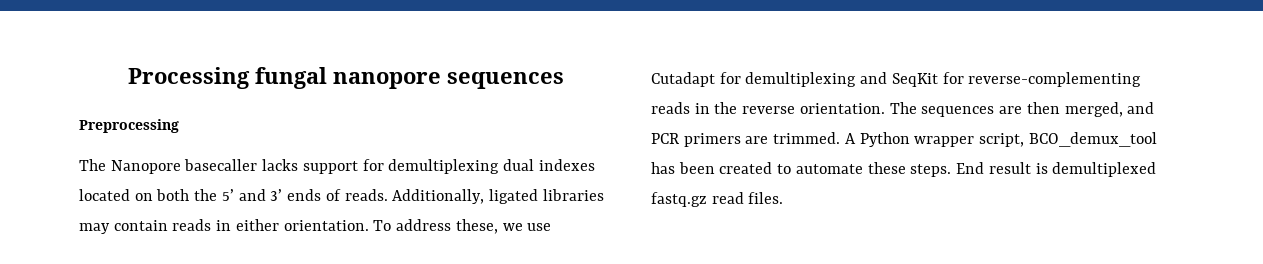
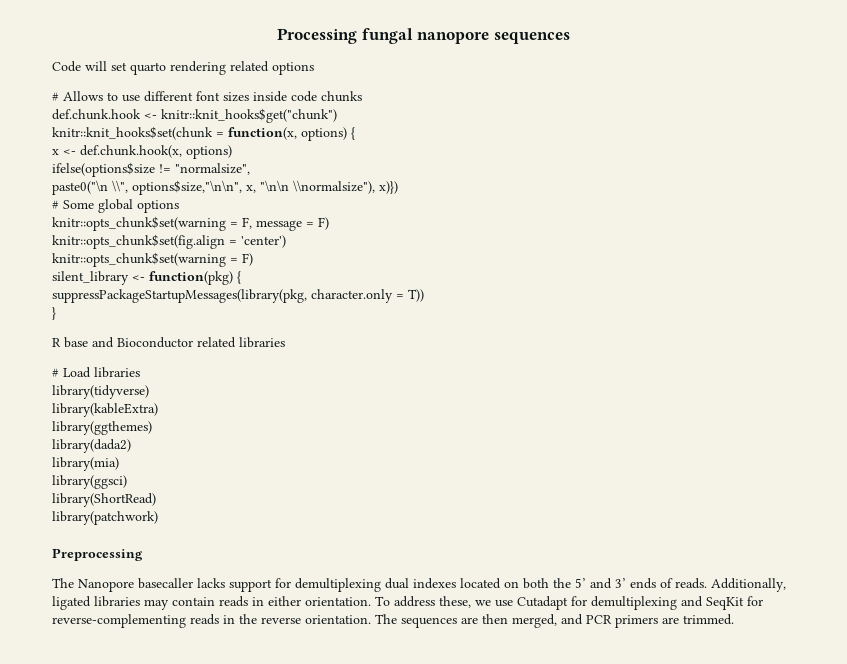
+ Code will set quarto rendering related options
+ # Allows to use different font sizes inside code chunks
+ def.chunk.hook <- knitr::knit_hooks$get("chunk")
+ knitr::knit_hooks$set(chunk = function(x, options) {
+ x <- def.chunk.hook(x, options)
+ ifelse(options$size != "normalsize",
+ paste0("\n \\", options$size,"\n\n", x, "\n\n \\normalsize"), x)})
+ # Some global options
+ knitr::opts_chunk$set(warning = F, message = F)
+ knitr::opts_chunk$set(fig.align = 'center')
+ knitr::opts_chunk$set(warning = F)
+ silent_library <- function(pkg) {
+ suppressPackageStartupMessages(library(pkg, character.only = T))
+ }
+ R base and Bioconductor related libraries
+ # Load libraries
+ library(tidyverse)
+ library(kableExtra)
+ library(ggthemes)
+ library(dada2)
+ library(mia)
+ library(ggsci)
+ library(ShortRead)
+ library(patchwork)
- A Python wrapper script, BCO_demux_tool has been created to automate these steps. End result is demultiplexed fastq.gz read files.

